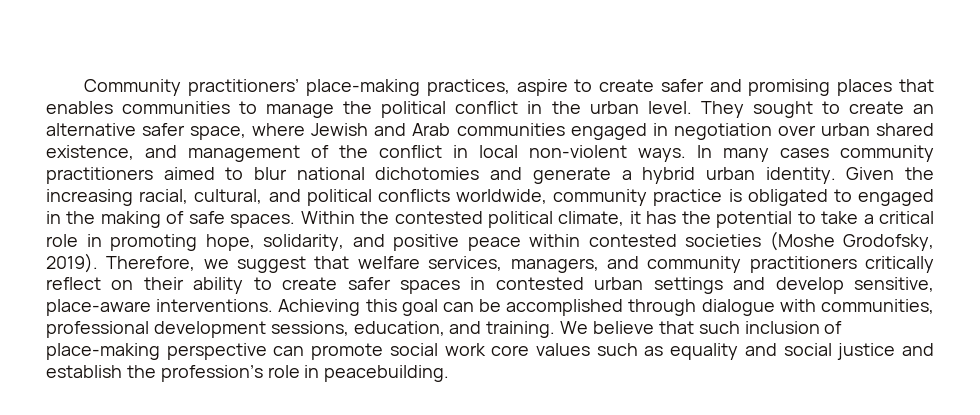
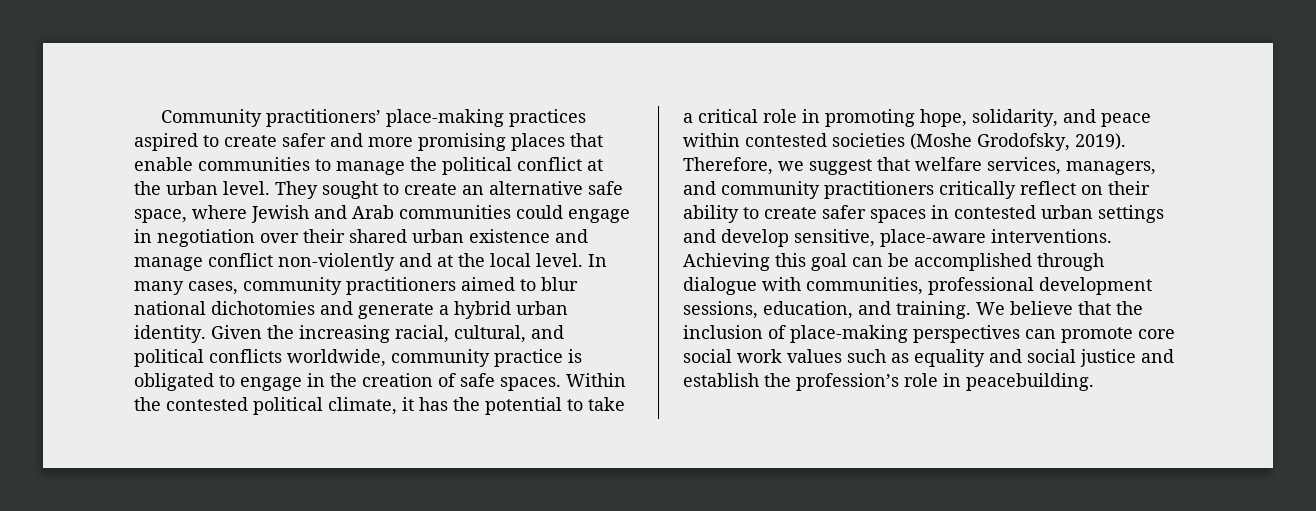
- Community practitioners’ place-making practices, aspire to create safer and promising places that enables communities to manage the political conflict in the urban level.
+ Community practitioners’ place-making practices aspired to create safer and more promising places that enable communities to manage the political conflict at the urban level.
- They sought to create an alternative safer space, where Jewish and Arab communities engaged in negotiation over urban shared existence, and management of the conflict in local non-violent ways.
+ They sought to create an alternative safe space, where Jewish and Arab communities could engage in negotiation over their shared urban existence and manage conflict non-violently and at the local level.
- In many cases community practitioners aimed to blur national dichotomies and generate a hybrid urban identity.
+ In many cases, community practitioners aimed to blur national dichotomies and generate a hybrid urban identity.
- Given the increasing racial, cultural, and political conflicts worldwide, community practice is obligated to engaged in the making of safe spaces.
+ Given the increasing racial, cultural, and political conflicts worldwide, community practice is obligated to engage in the creation of safe spaces.
- Within the contested political climate, it has the potential to take a critical role in promoting hope, solidarity, and positive peace within contested societies (Moshe Grodofsky, 2019).
+ Within the contested political climate, it has the potential to take a critical role in promoting hope, solidarity, and peace within contested societies (Moshe Grodofsky, 2019).
- We believe that such inclusion of place-making perspective can promote social work core values such as equality and social justice and establish the profession’s role in peacebuilding.
+ We believe that the inclusion of place-making perspectives can promote core social work values such as equality and social justice and establish the profession’s role in peacebuilding.

